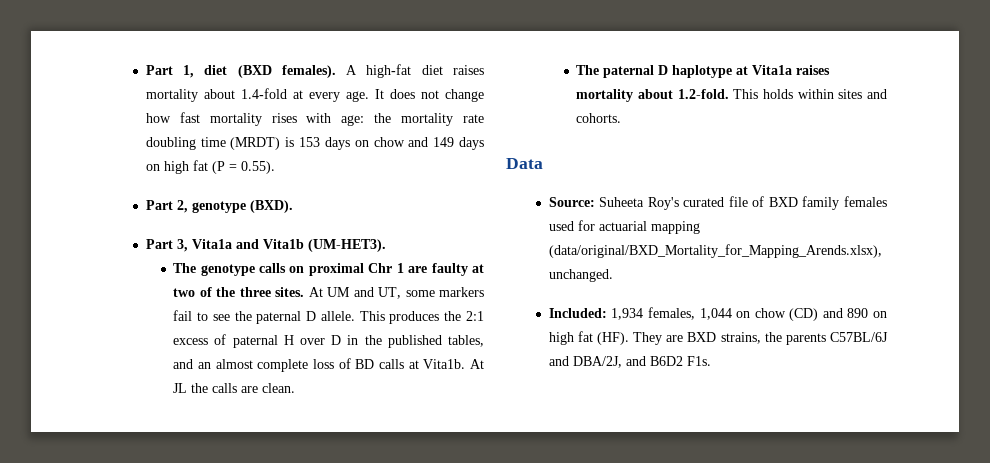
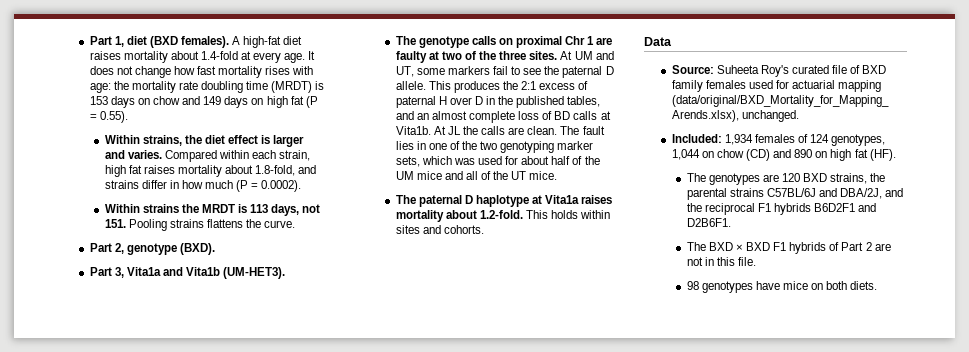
+ Within strains, the diet effect is larger and varies. Compared within each strain, high fat raises mortality about 1.8-fold, and strains differ in how much (P = 0.0002).
+ Within strains the MRDT is 113 days, not 151. Pooling strains flattens the curve.
+ The fault lies in one of the two genotyping marker sets, which was used for about half of the UM mice and all of the UT mice.
- Included: 1,934 females, 1,044 on chow (CD) and 890 on high fat (HF). They are BXD strains, the parents C57BL/6J and DBA/2J, and B6D2 F1s.
+ Included: 1,934 females of 124 genotypes, 1,044 on chow (CD) and 890 on high fat (HF).
+ The genotypes are 120 BXD strains, the parental strains C57BL/6J and DBA/2J, and the reciprocal F1 hybrids B6D2F1 and D2B6F1.
+ The BXD × BXD F1 hybrids of Part 2 are not in this file.
+ 98 genotypes have mice on both diets.

